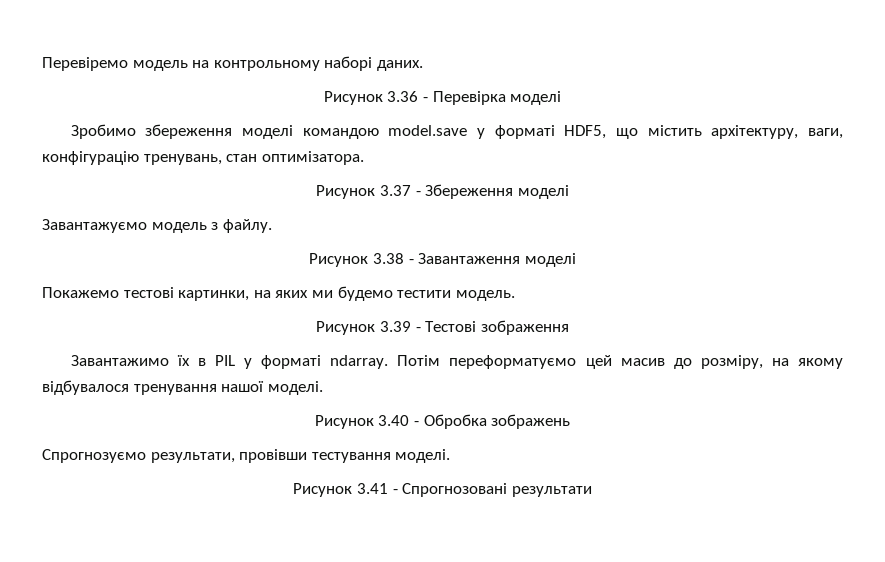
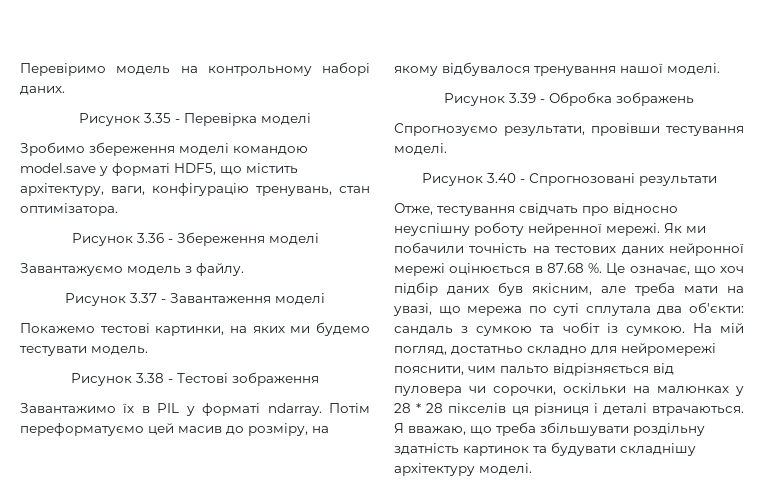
- Перевіремо модель на контрольному наборі даних.
+ Перевіримо модель на контрольному наборі даних.
- Рисунок 3.36 - Перевірка моделі
+ Рисунок 3.35 - Перевірка моделі
- Рисунок 3.37 - Збереження моделі
+ Рисунок 3.36 - Збереження моделі
- Рисунок 3.38 - Завантаження моделі
+ Рисунок 3.37 - Завантаження моделі
- Покажемо тестові картинки, на яких ми будемо тестити модель.
+ Покажемо тестові картинки, на яких ми будемо тестувати модель.
- Рисунок 3.39 - Тестові зображення
+ Рисунок 3.38 - Тестові зображення
- Рисунок 3.40 - Обробка зображень
+ Рисунок 3.39 - Обробка зображень
- Рисунок 3.41 - Спрогнозовані результати
+ Рисунок 3.40 - Спрогнозовані результати
+ Отже, тестування свідчать про відносно неуспішну роботу нейренної мережі. Як ми побачили точність на тестових даних нейронної мережі оцінюється в 87.68 %. Це означає, що хоч підбір даних був якісним, але треба мати на увазі, що мережа по суті сплутала два об'єкти: сандаль з сумкою та чобіт із сумкою. На мій погляд, достатньо складно для нейромережі пояснити, чим пальто відрізняється від пуловера чи сорочки, оскільки на малюнках у 28 * 28 пікселів ця різниця і деталі втрачаються. Я вважаю, що треба збільшувати роздільну здатність картинок та будувати складнішу архітектуру моделі.

